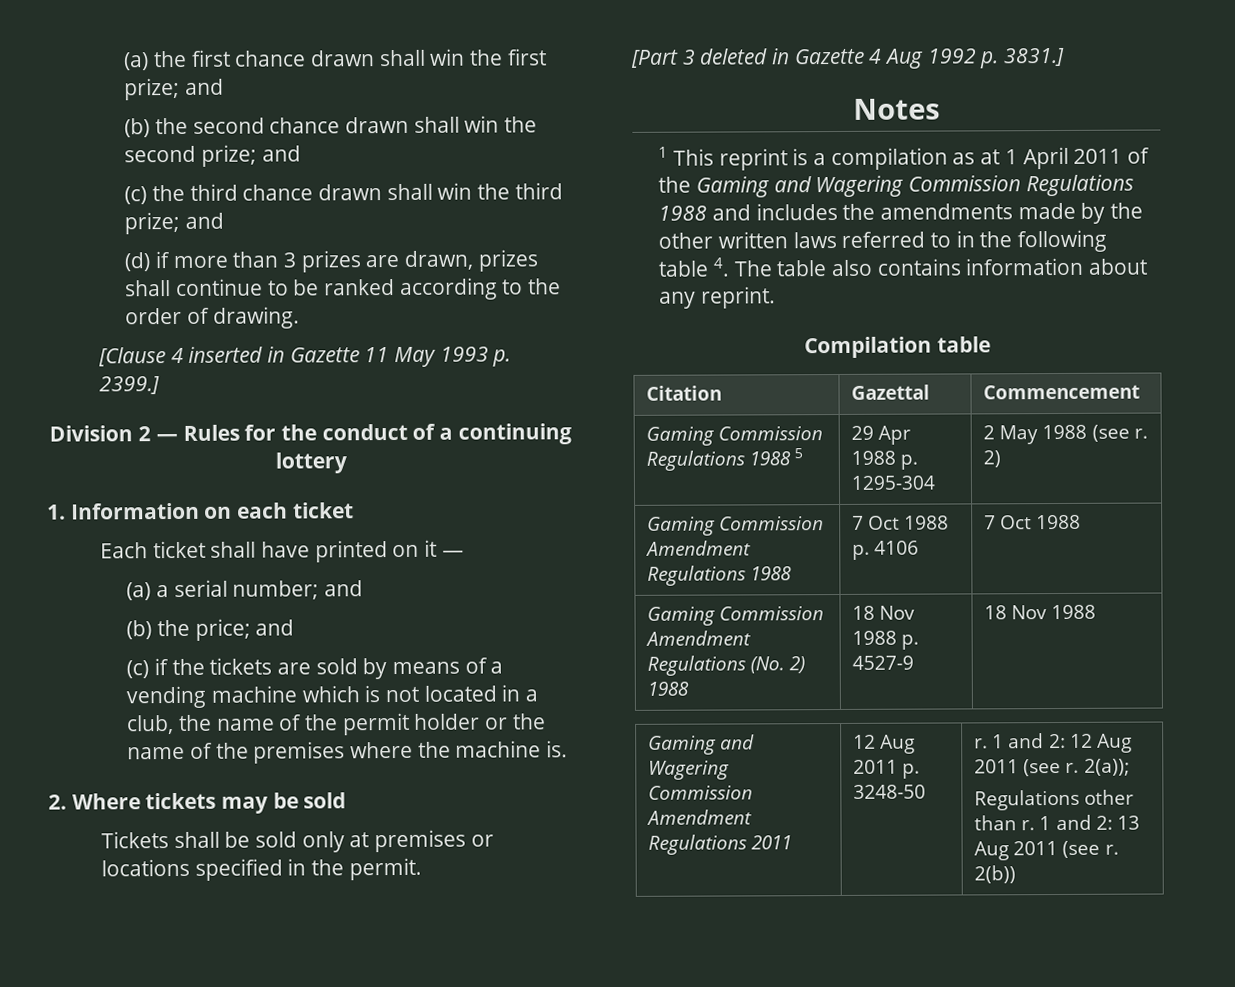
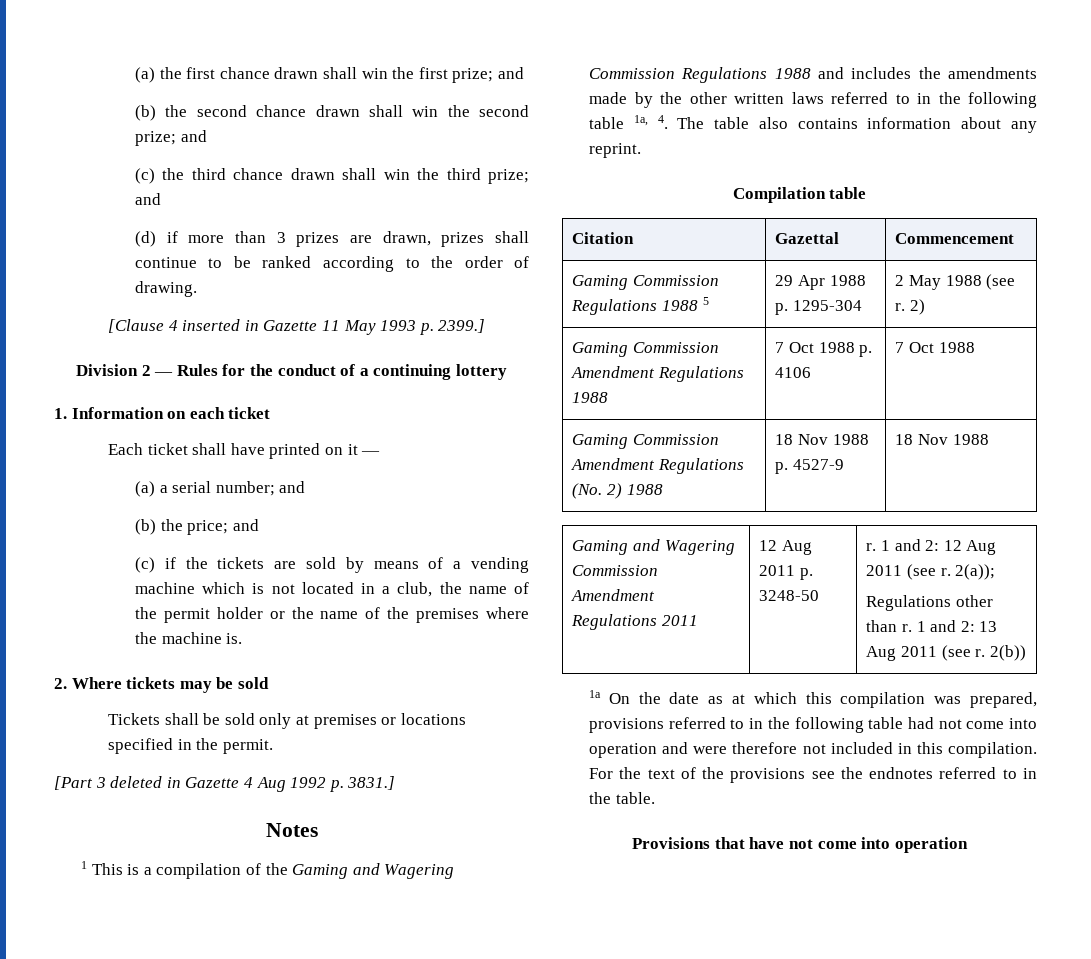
- 1 This reprint is a compilation as at 1 April 2011 of the Gaming and Wagering Commission Regulations 1988 and includes the amendments made by the other written laws referred to in the following table 4. The table also contains information about any reprint.
+ 1 This is a compilation of the Gaming and Wagering Commission Regulations 1988 and includes the amendments made by the other written laws referred to in the following table 1a, 4. The table also contains information about any reprint.
+ 1a On the date as at which this compilation was prepared, provisions referred to in the following table had not come into operation and were therefore not included in this compilation. For the text of the provisions see the endnotes referred to in the table.
+ Provisions that have not come into operation

